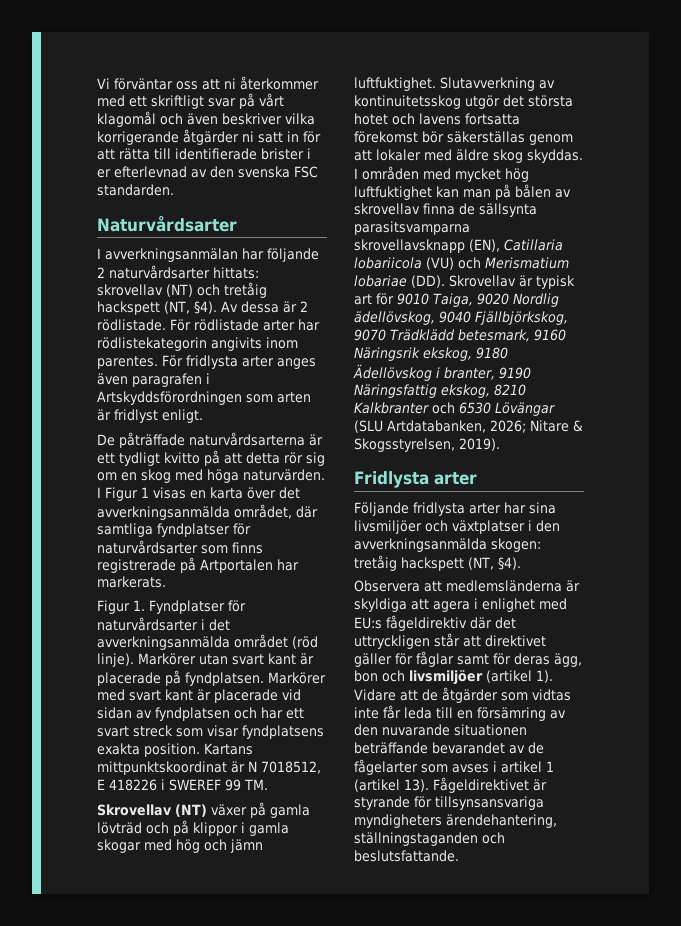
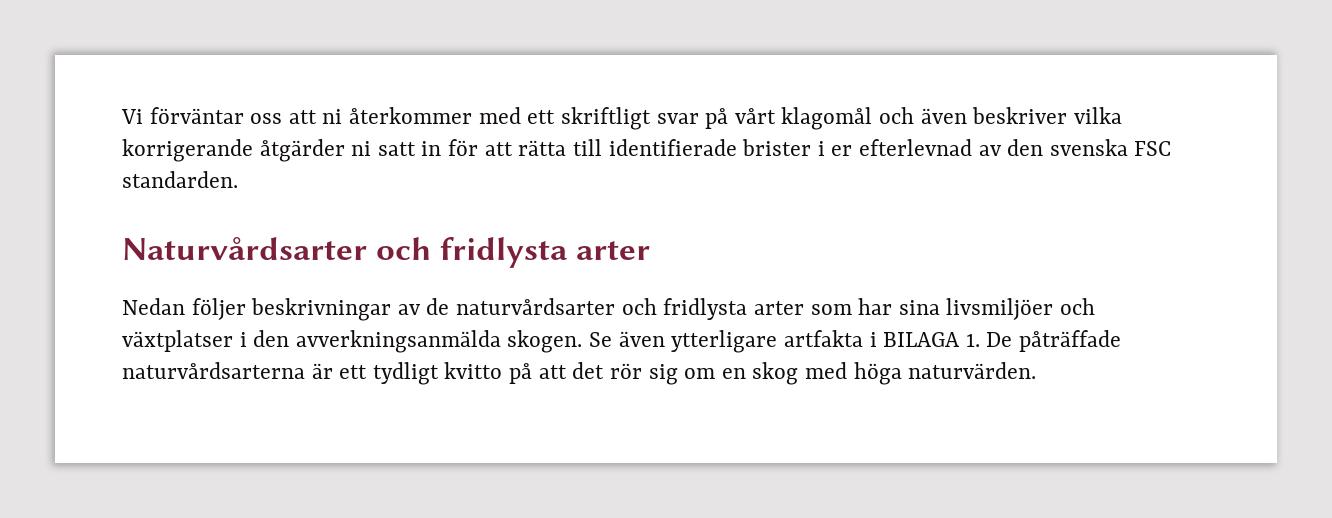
- Naturvårdsarter
- I avverkningsanmälan har följande 2 naturvårdsarter hittats: skrovellav (NT) och tretåig hackspett (NT, §4). Av dessa är 2 rödlistade. För rödlistade arter har rödlistekategorin angivits inom parentes. För fridlysta arter anges även paragrafen i Artskyddsförordningen som arten är fridlyst enligt.
- De påträffade naturvårdsarterna är ett tydligt kvitto på att detta rör sig om en skog med höga naturvärden. I Figur 1 visas en karta över det avverkningsanmälda området, där samtliga fyndplatser för naturvårdsarter som finns registrerade på Artportalen har markerats.
- Figur 1. Fyndplatser för naturvårdsarter i det avverkningsanmälda området (röd linje). Markörer utan svart kant är placerade på fyndplatsen. Markörer med svart kant är placerade vid sidan av fyndplatsen och har ett svart streck som visar fyndplatsens exakta position. Kartans mittpunktskoordinat är N 7018512, E 418226 i SWEREF 99 TM.
- Skrovellav (NT) växer på gamla lövträd och på klippor i gamla skogar med hög och jämn luftfuktighet. Slutavverkning av kontinuitetsskog utgör det största hotet och lavens fortsatta förekomst bör säkerställas genom att lokaler med äldre skog skyddas. I områden med mycket hög luftfuktighet kan man på bålen av skrovellav finna de sällsynta parasitsvamparna skrovellavsknapp (EN), Catillaria lobariicola (VU) och Merismatium lobariae (DD). Skrovellav är typisk art för 9010 Taiga, 9020 Nordlig ädellövskog, 9040 Fjällbjörkskog, 9070 Trädklädd betesmark, 9160 Näringsrik ekskog, 9180 Ädellövskog i branter, 9190 Näringsfattig ekskog, 8210 Kalkbranter och 6530 Lövängar (SLU Artdatabanken, 2026; Nitare & Skogsstyrelsen, 2019).
- Fridlysta arter
- Följande fridlysta arter har sina livsmiljöer och växtplatser i den avverkningsanmälda skogen: tretåig hackspett (NT, §4).
- Observera att medlemsländerna är skyldiga att agera i enlighet med EU:s fågeldirektiv där det uttryckligen står att direktivet gäller för fåglar samt för deras ägg, bon och livsmiljöer (artikel 1). Vidare att de åtgärder som vidtas inte får leda till en försämring av den nuvarande situationen beträffande bevarandet av de fågelarter som avses i artikel 1 (artikel 13). Fågeldirektivet är styrande för tillsynsansvariga myndigheters ärendehantering, ställningstaganden och beslutsfattande.
+ Naturvårdsarter och fridlysta arter
+ Nedan följer beskrivningar av de naturvårdsarter och fridlysta arter som har sina livsmiljöer och växtplatser i den avverkningsanmälda skogen. Se även ytterligare artfakta i BILAGA 1. De påträffade naturvårdsarterna är ett tydligt kvitto på att det rör sig om en skog med höga naturvärden.

